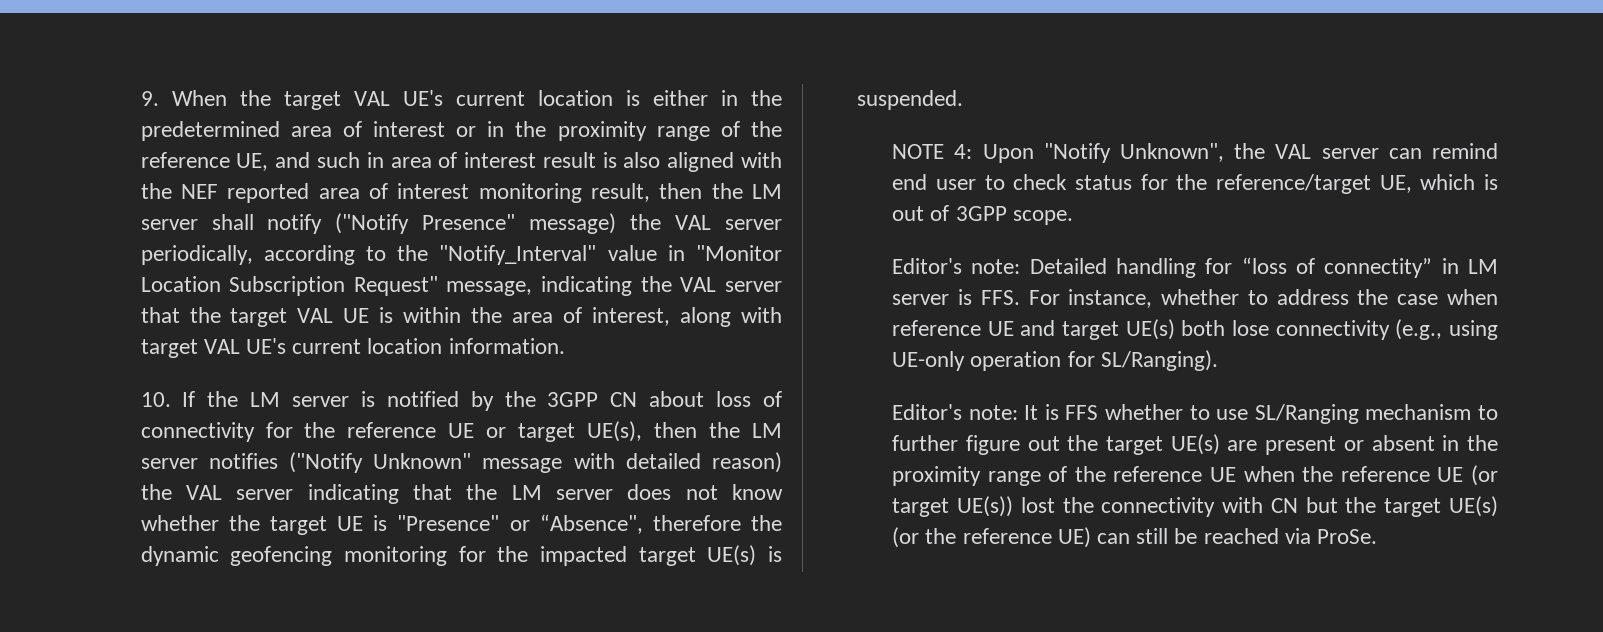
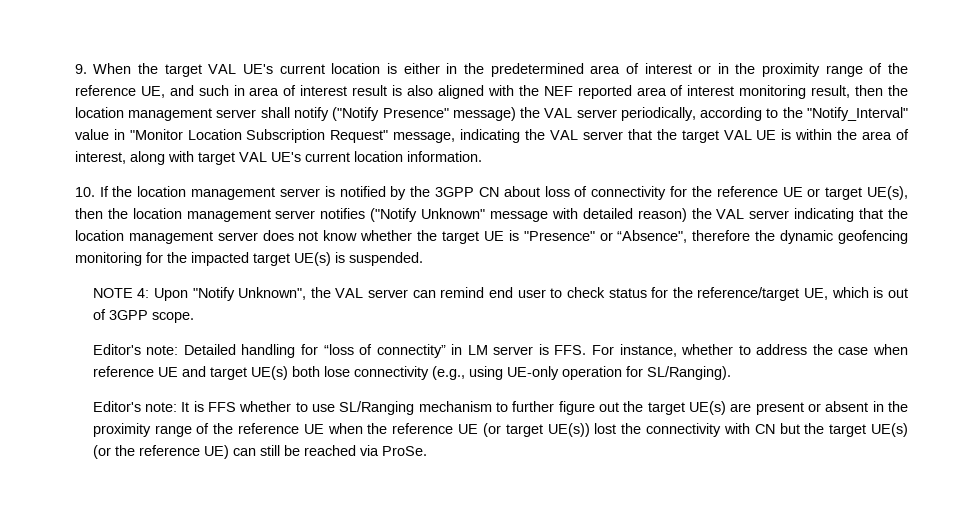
- 9. When the target VAL UE's current location is either in the predetermined area of interest or in the proximity range of the reference UE, and such in area of interest result is also aligned with the NEF reported area of interest monitoring result, then the LM server shall notify ("Notify Presence" message) the VAL server periodically, according to the "Notify_Interval" value in "Monitor Location Subscription Request" message, indicating the VAL server that the target VAL UE is within the area of interest, along with target VAL UE's current location information.
+ 9. When the target VAL UE's current location is either in the predetermined area of interest or in the proximity range of the reference UE, and such in area of interest result is also aligned with the NEF reported area of interest monitoring result, then the location management server shall notify ("Notify Presence" message) the VAL server periodically, according to the "Notify_Interval" value in "Monitor Location Subscription Request" message, indicating the VAL server that the target VAL UE is within the area of interest, along with target VAL UE's current location information.
- 10. If the LM server is notified by the 3GPP CN about loss of connectivity for the reference UE or target UE(s), then the LM server notifies ("Notify Unknown" message with detailed reason) the VAL server indicating that the LM server does not know whether the target UE is "Presence" or “Absence", therefore the dynamic geofencing monitoring for the impacted target UE(s) is suspended.
+ 10. If the location management server is notified by the 3GPP CN about loss of connectivity for the reference UE or target UE(s), then the location management server notifies ("Notify Unknown" message with detailed reason) the VAL server indicating that the location management server does not know whether the target UE is "Presence" or “Absence", therefore the dynamic geofencing monitoring for the impacted target UE(s) is suspended.

